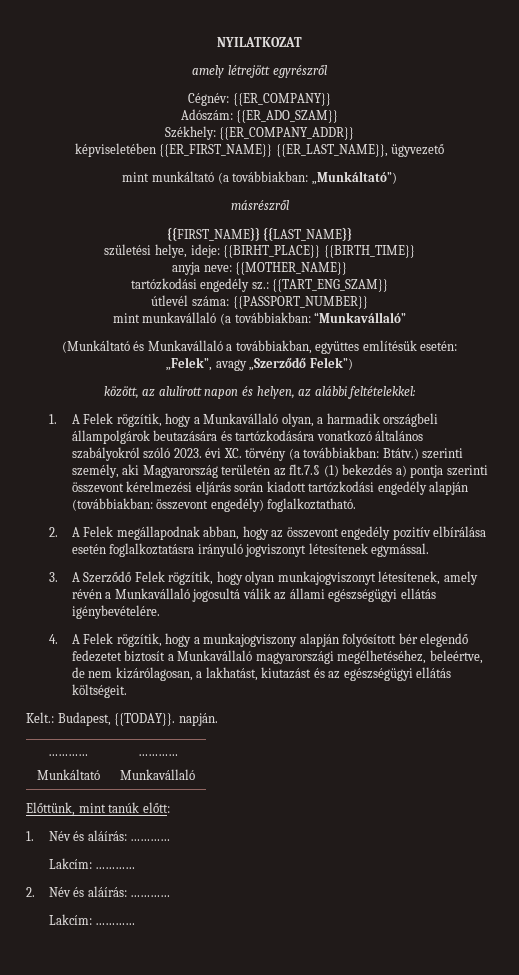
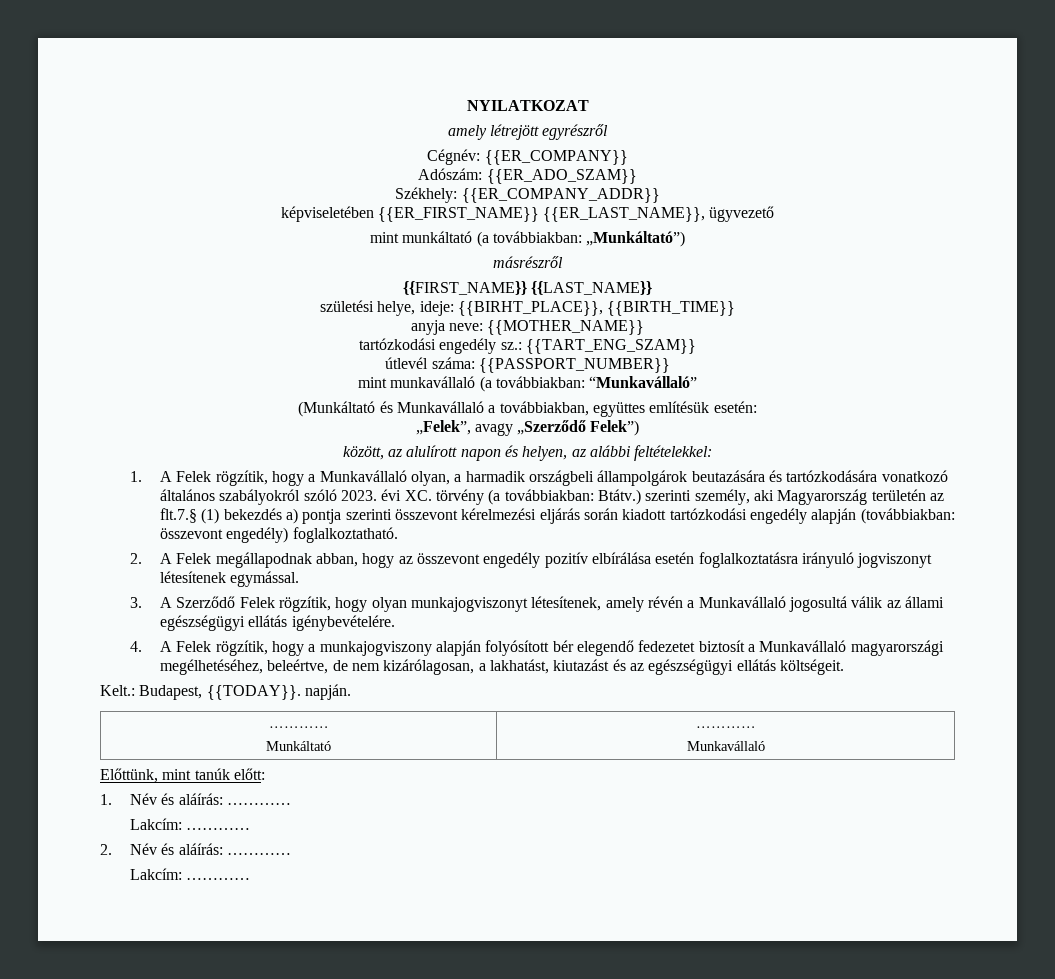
- születési helye, ideje: {{BIRHT_PLACE}} {{BIRTH_TIME}}
+ születési helye, ideje: {{BIRHT_PLACE}}, {{BIRTH_TIME}}

